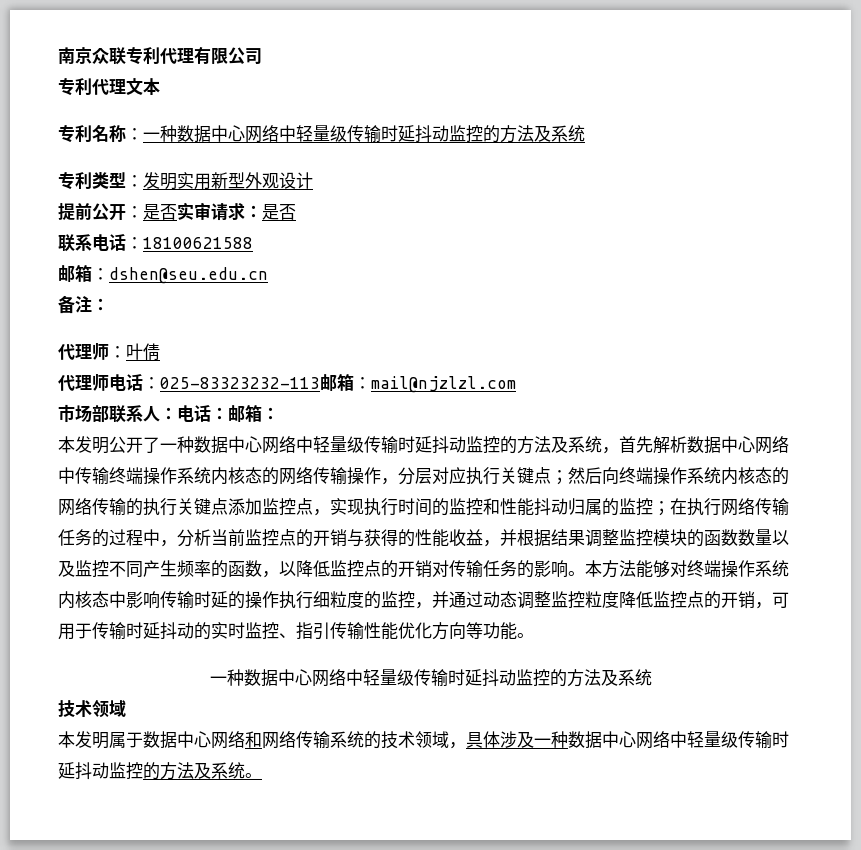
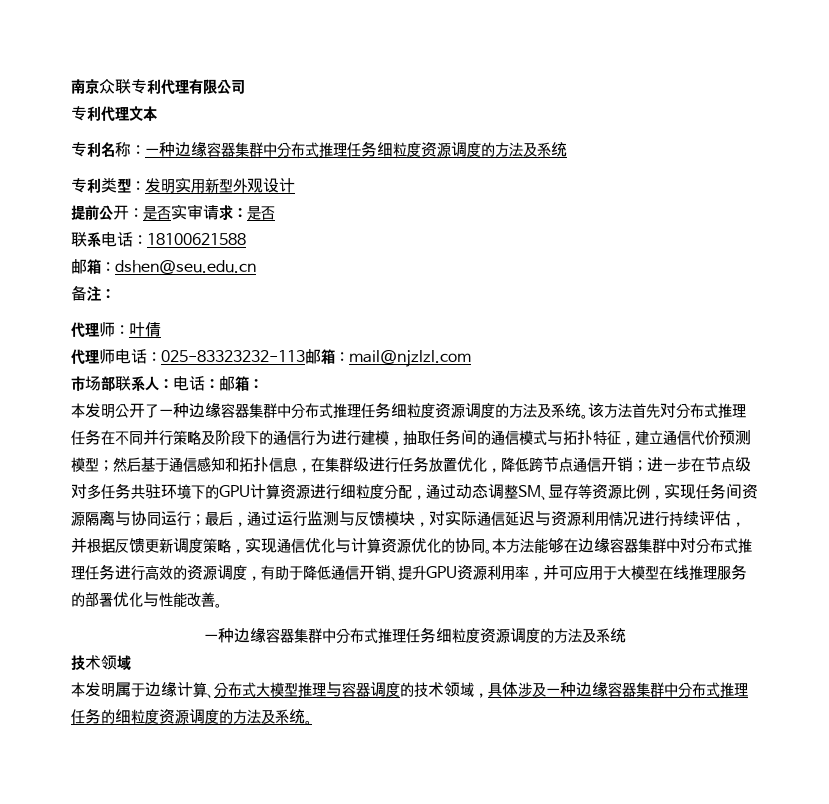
- 专利名称：一种数据中心网络中轻量级传输时延抖动监控的方法及系统
+ 专利名称：一种边缘容器集群中分布式推理任务细粒度资源调度的方法及系统
- 本发明公开了一种数据中心网络中轻量级传输时延抖动监控的方法及系统，首先解析数据中心网络中传输终端操作系统内核态的网络传输操作，分层对应执行关键点；然后向终端操作系统内核态的网络传输的执行关键点添加监控点，实现执行时间的监控和性能抖动归属的监控；在执行网络传输任务的过程中，分析当前监控点的开销与获得的性能收益，并根据结果调整监控模块的函数数量以及监控不同产生频率的函数，以降低监控点的开销对传输任务的影响。本方法能够对终端操作系统内核态中影响传输时延的操作执行细粒度的监控，并通过动态调整监控粒度降低监控点的开销，可用于传输时延抖动的实时监控、指引传输性能优化方向等功能。
- 一种数据中心网络中轻量级传输时延抖动监控的方法及系统
+ 本发明公开了一种边缘容器集群中分布式推理任务细粒度资源调度的方法及系统。该方法首先对分布式推理任务在不同并行策略及阶段下的通信行为进行建模，抽取任务间的通信模式与拓扑特征，建立通信代价预测模型；然后基于通信感知和拓扑信息，在集群级进行任务放置优化，降低跨节点通信开销；进一步在节点级对多任务共驻环境下的GPU计算资源进行细粒度分配，通过动态调整SM、显存等资源比例，实现任务间资源隔离与协同运行；最后，通过运行监测与反馈模块，对实际通信延迟与资源利用情况进行持续评估，并根据反馈更新调度策略，实现通信优化与计算资源优化的协同。本方法能够在边缘容器集群中对分布式推理任务进行高效的资源调度，有助于降低通信开销、提升GPU资源利用率，并可应用于大模型在线推理服务的部署优化与性能改善。
+ 一种边缘容器集群中分布式推理任务细粒度资源调度的方法及系统
- 本发明属于数据中心网络和网络传输系统的技术领域，具体涉及一种数据中心网络中轻量级传输时延抖动监控的方法及系统。
+ 本发明属于边缘计算、分布式大模型推理与容器调度的技术领域，具体涉及一种边缘容器集群中分布式推理任务的细粒度资源调度的方法及系统。

